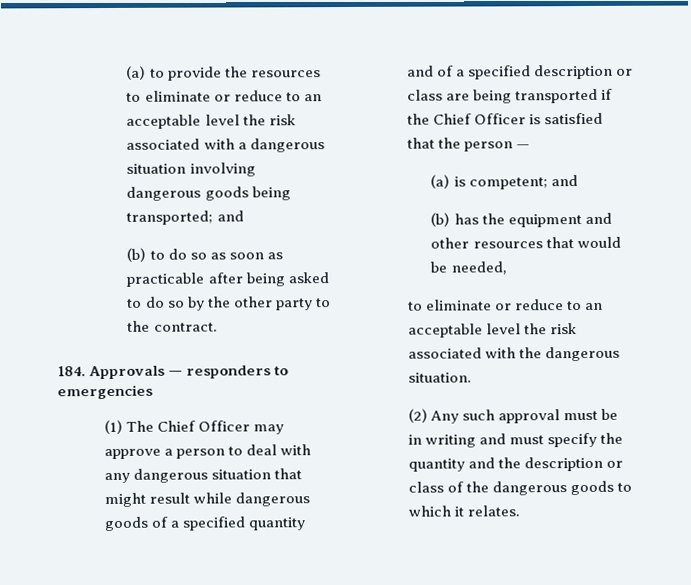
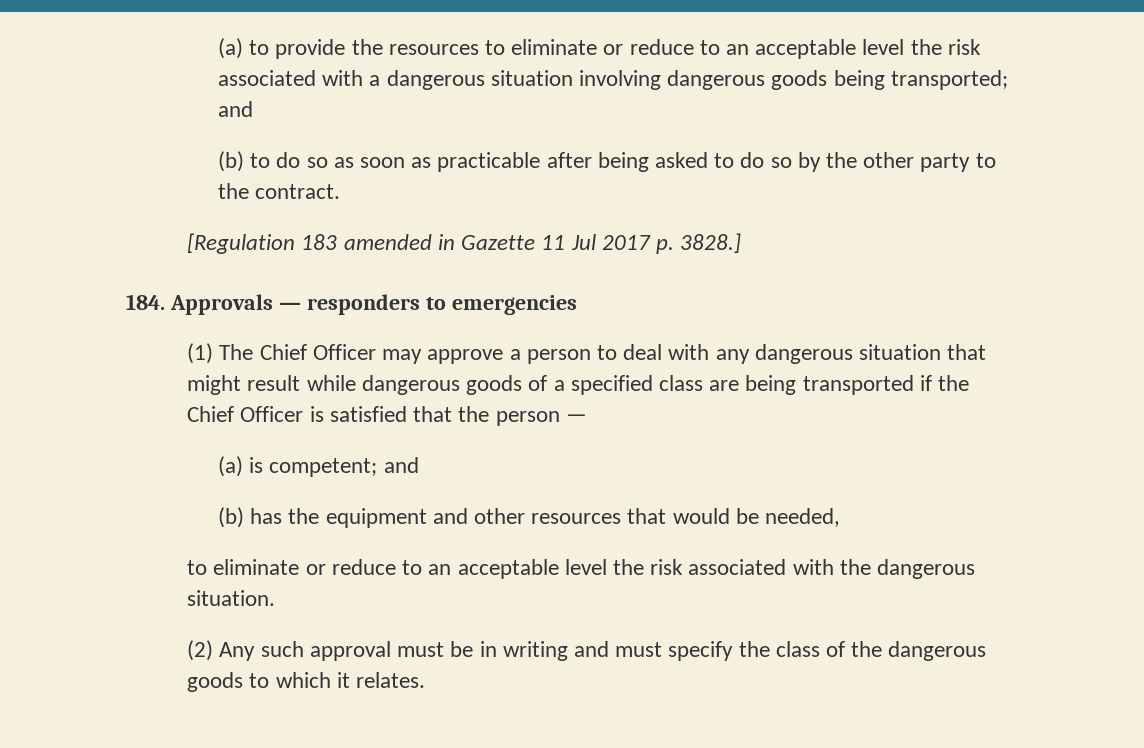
+ [Regulation 183 amended in Gazette 11 Jul 2017 p. 3828.]
- (1) The Chief Officer may approve a person to deal with any dangerous situation that might result while dangerous goods of a specified quantity and of a specified description or class are being transported if the Chief Officer is satisfied that the person —
+ (1) The Chief Officer may approve a person to deal with any dangerous situation that might result while dangerous goods of a specified class are being transported if the Chief Officer is satisfied that the person —
- (2) Any such approval must be in writing and must specify the quantity and the description or class of the dangerous goods to which it relates.
+ (2) Any such approval must be in writing and must specify the class of the dangerous goods to which it relates.

